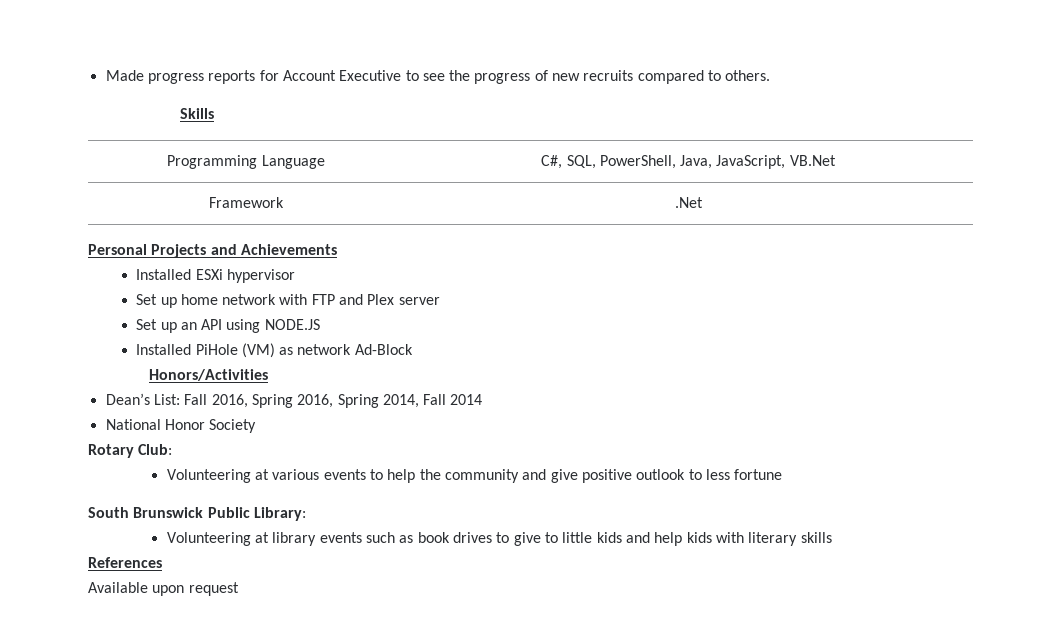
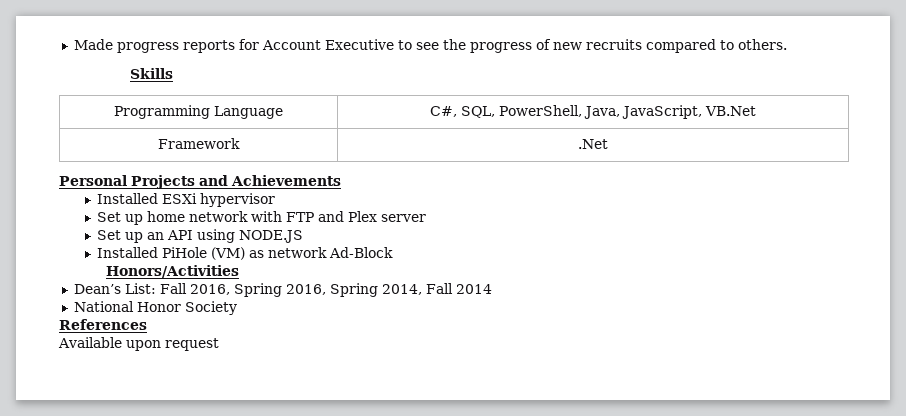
- Rotary Club:
- Volunteering at various events to help the community and give positive outlook to less fortune
- South Brunswick Public Library:
- Volunteering at library events such as book drives to give to little kids and help kids with literary skills

